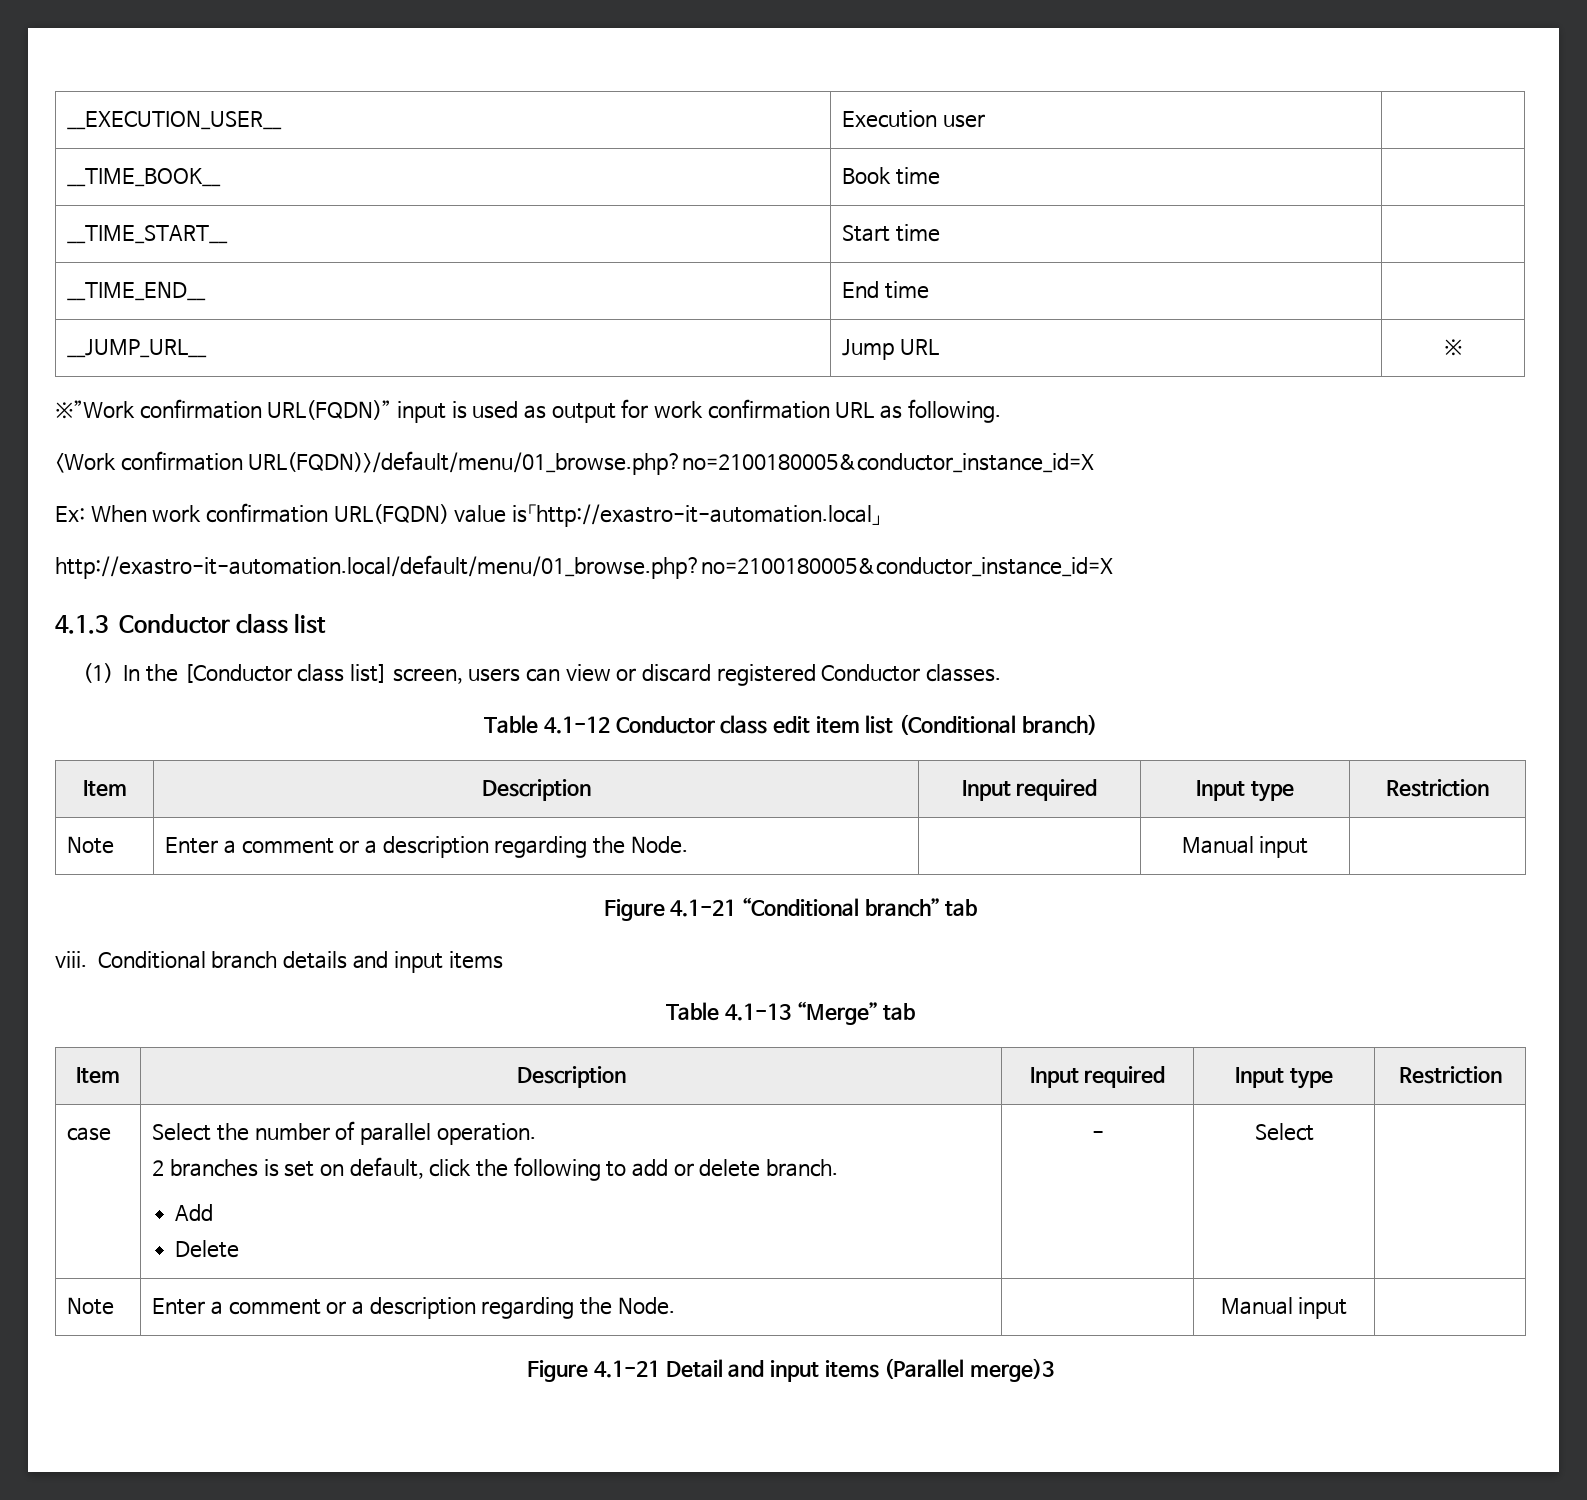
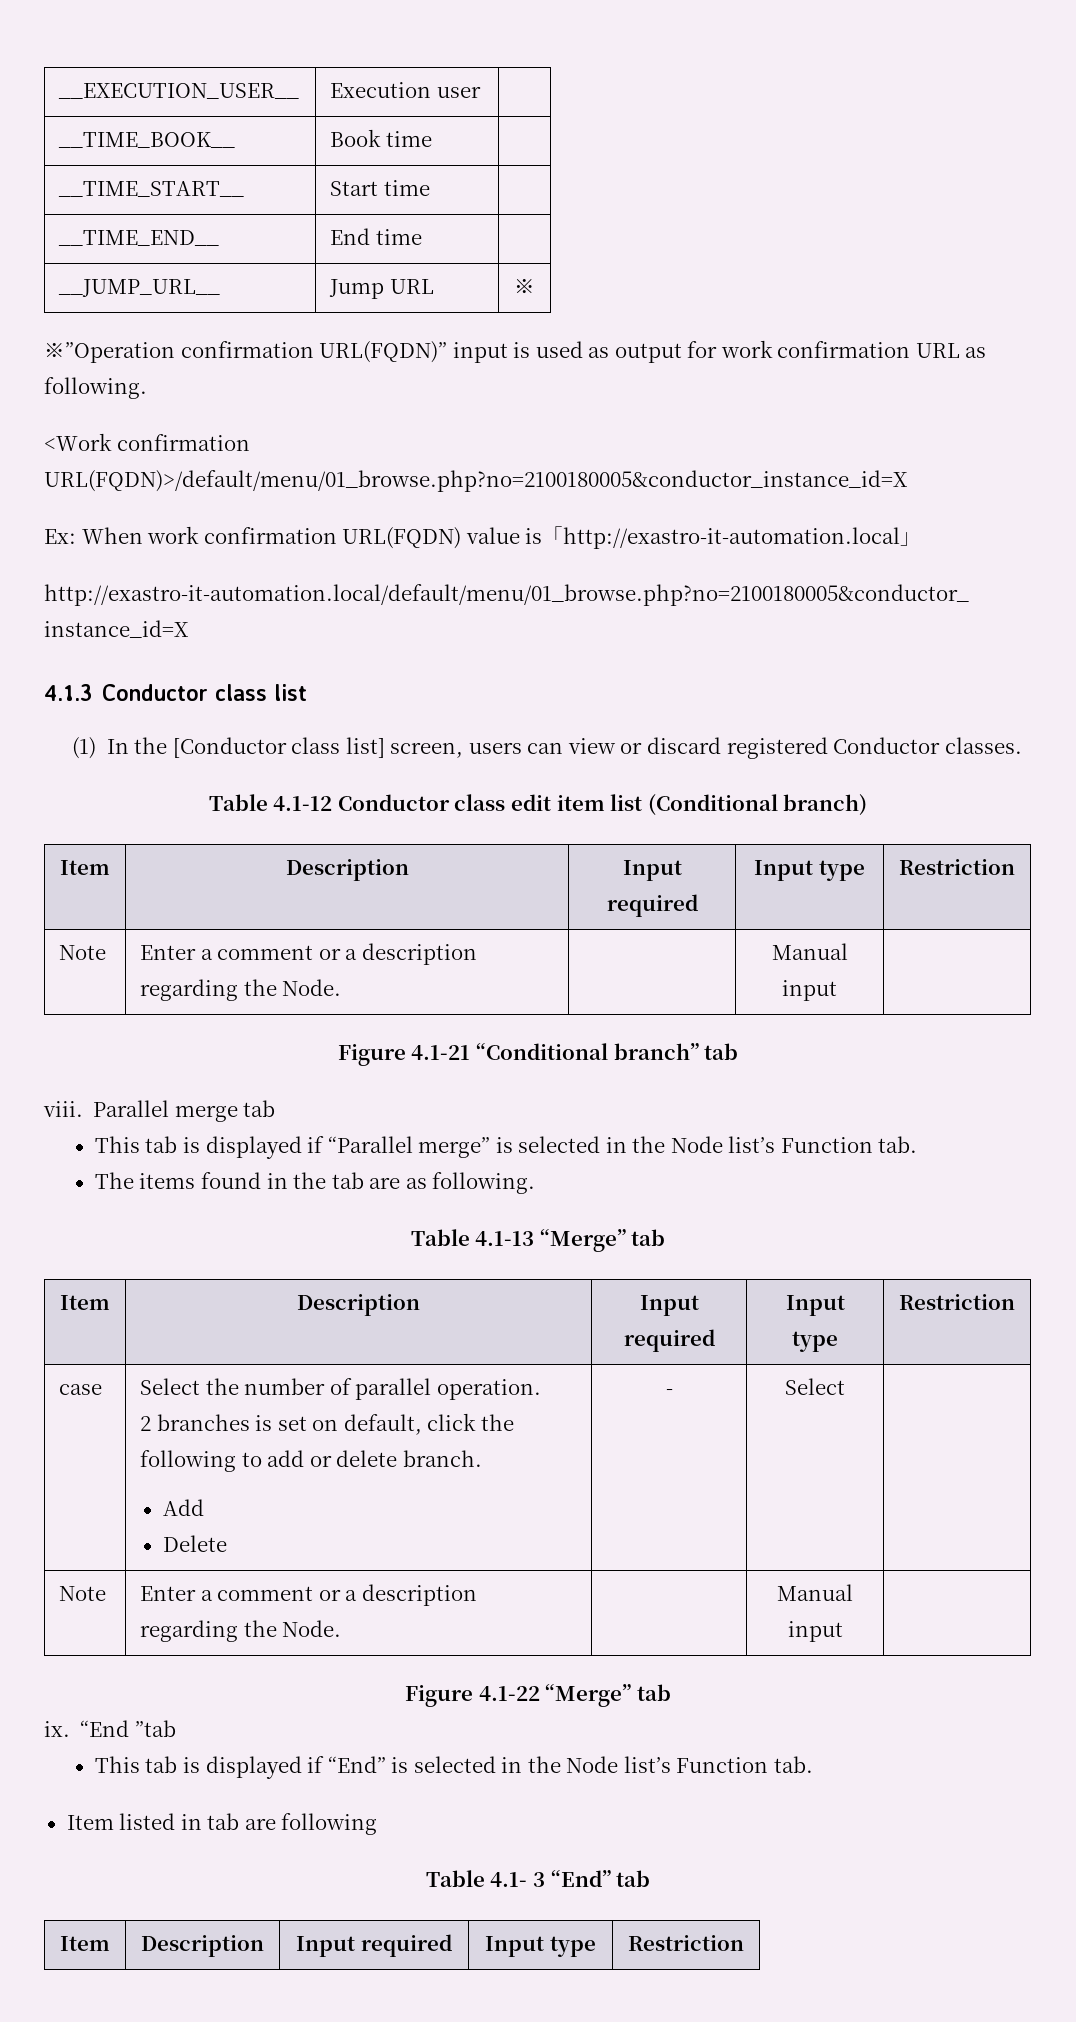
- ※”Work confirmation URL(FQDN)” input is used as output for work confirmation URL as following.
+ ※”Operation confirmation URL(FQDN)” input is used as output for work confirmation URL as following.
- Conditional branch details and input items
+ Parallel merge tab
+ This tab is displayed if “Parallel merge” is selected in the Node list’s Function tab.
+ The items found in the tab are as following.
- Figure 4.1-21 Detail and input items (Parallel merge)3
+ Figure 4.1-22 “Merge” tab
+ ix. “End ”tab
+ This tab is displayed if “End” is selected in the Node list’s Function tab.
+ Item listed in tab are following
+ Table 4.1- 3 “End” tab
+ Item | Description | Input required | Input type | Restriction

